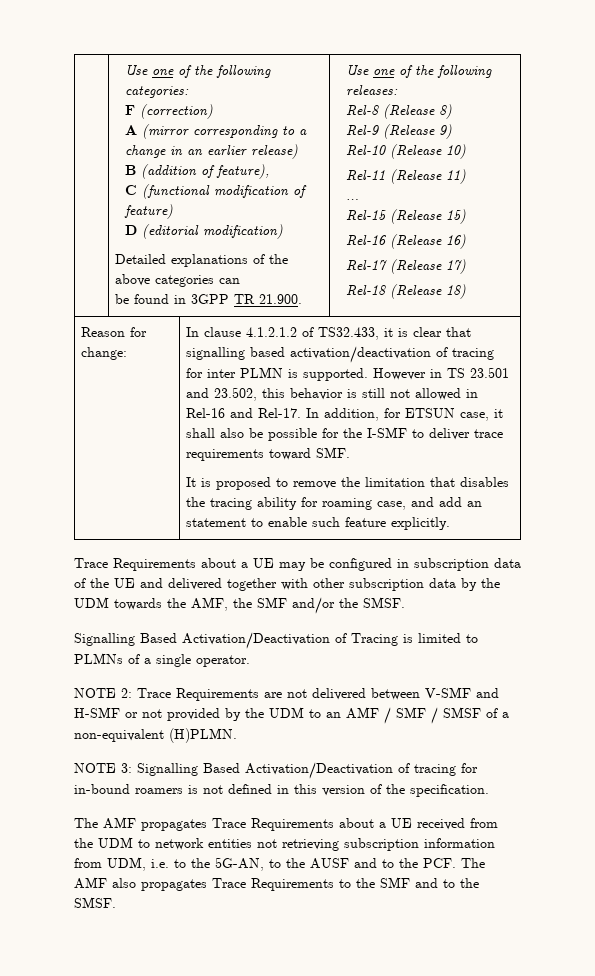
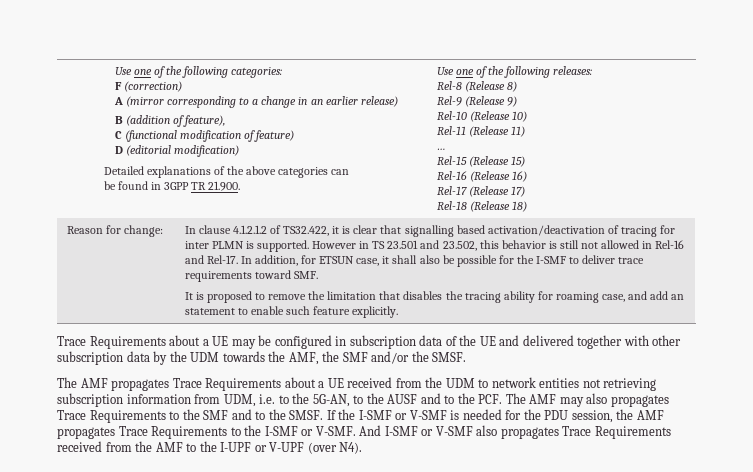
- In clause 4.1.2.1.2 of TS32.433, it is clear that signalling based activation/deactivation of tracing for inter PLMN is supported.
+ In clause 4.1.2.1.2 of TS32.422, it is clear that signalling based activation/deactivation of tracing for inter PLMN is supported.
- Signalling Based Activation/Deactivation of Tracing is limited to PLMNs of a single operator.
- NOTE 2: Trace Requirements are not delivered between V-SMF and H-SMF or not provided by the UDM to an AMF / SMF / SMSF of a non-equivalent (H)PLMN.
- NOTE 3: Signalling Based Activation/Deactivation of tracing for in-bound roamers is not defined in this version of the specification.
- The AMF propagates Trace Requirements about a UE received from the UDM to network entities not retrieving subscription information from UDM, i.e. to the 5G-AN, to the AUSF and to the PCF. The AMF also propagates Trace Requirements to the SMF and to the SMSF.
+ The AMF propagates Trace Requirements about a UE received from the UDM to network entities not retrieving subscription information from UDM, i.e. to the 5G-AN, to the AUSF and to the PCF. The AMF may also propagates Trace Requirements to the SMF and to the SMSF.
+ If the I-SMF or V-SMF is needed for the PDU session, the AMF propagates Trace Requirements to the I-SMF or V-SMF. And I-SMF or V-SMF also propagates Trace Requirements received from the AMF to the I-UPF or V-UPF (over N4).

